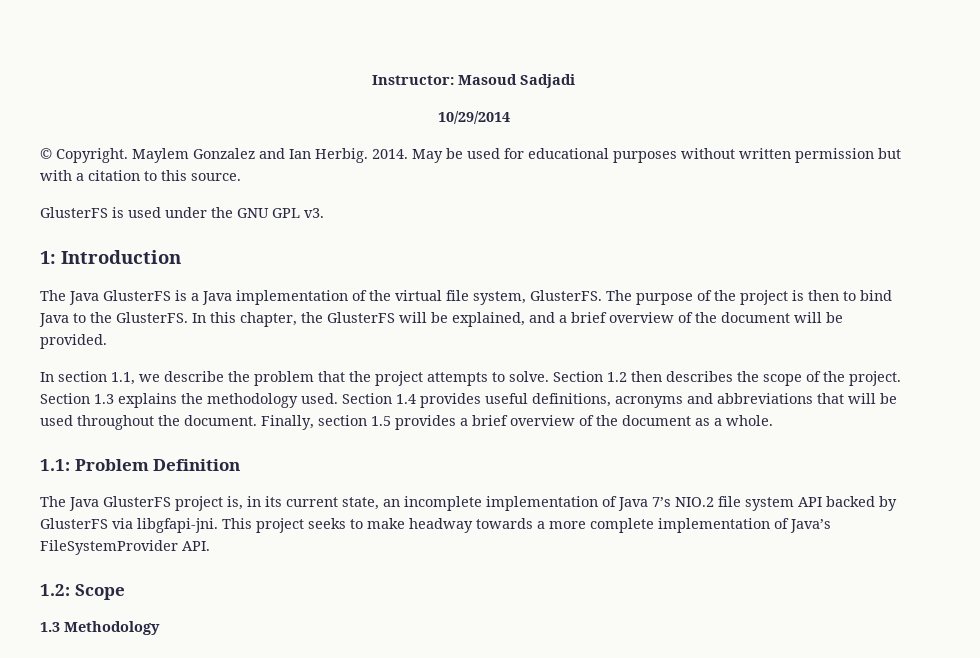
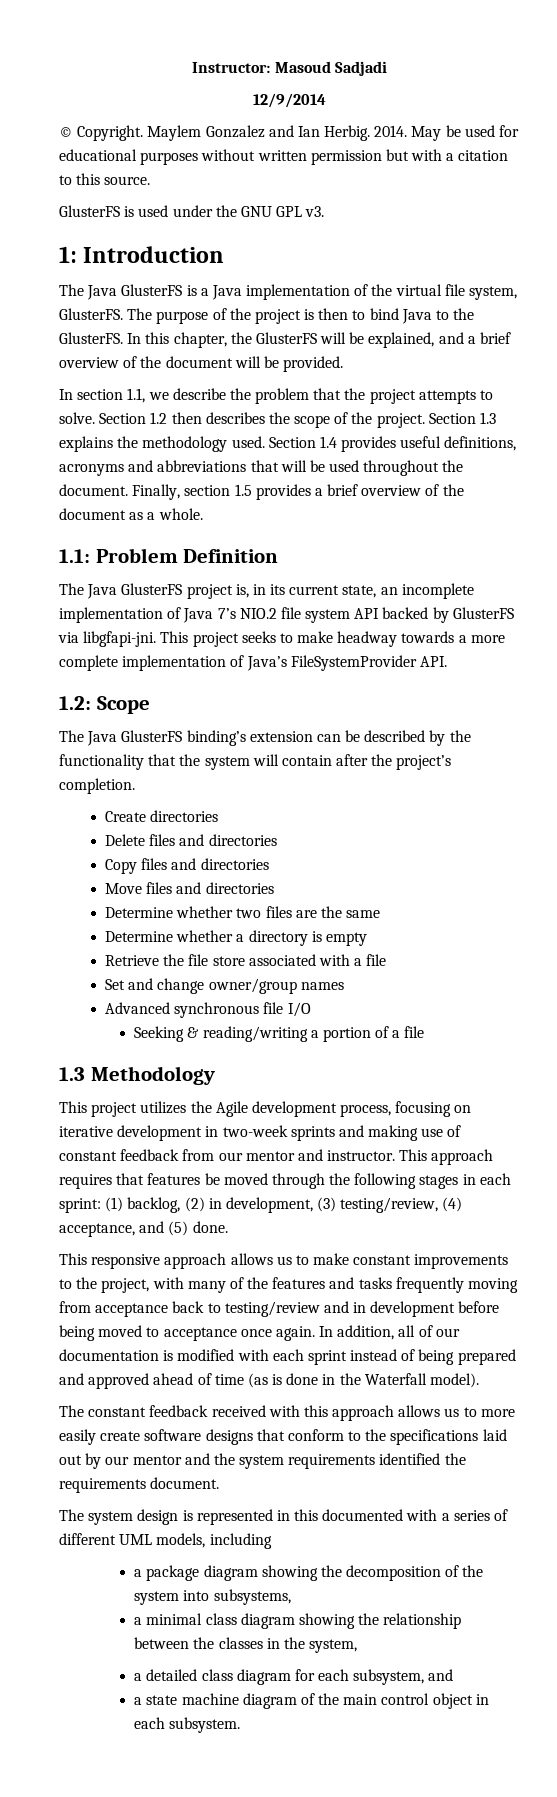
- 10/29/2014
+ 12/9/2014
+ The Java GlusterFS binding’s extension can be described by the functionality that the system will contain after the project’s completion.
+ Create directories
+ Delete files and directories
+ Copy files and directories
+ Move files and directories
+ Determine whether two files are the same
+ Determine whether a directory is empty
+ Retrieve the file store associated with a file
+ Set and change owner/group names
+ Advanced synchronous file I/O
+ Seeking & reading/writing a portion of a file
  1.3 Methodology
+ This project utilizes the Agile development process, focusing on iterative development in two-week sprints and making use of constant feedback from our mentor and instructor. This approach requires that features be moved through the following stages in each sprint: (1) backlog, (2) in development, (3) testing/review, (4) acceptance, and (5) done.
+ This responsive approach allows us to make constant improvements to the project, with many of the features and tasks frequently moving from acceptance back to testing/review and in development before being moved to acceptance once again. In addition, all of our documentation is modified with each sprint instead of being prepared and approved ahead of time (as is done in the Waterfall model).
+ The constant feedback received with this approach allows us to more easily create software designs that conform to the specifications laid out by our mentor and the system requirements identified the requirements document.
+ The system design is represented in this documented with a series of different UML models, including
+ a package diagram showing the decomposition of the system into subsystems,
+ a minimal class diagram showing the relationship between the classes in the system,
+ a detailed class diagram for each subsystem, and
+ a state machine diagram of the main control object in each subsystem.

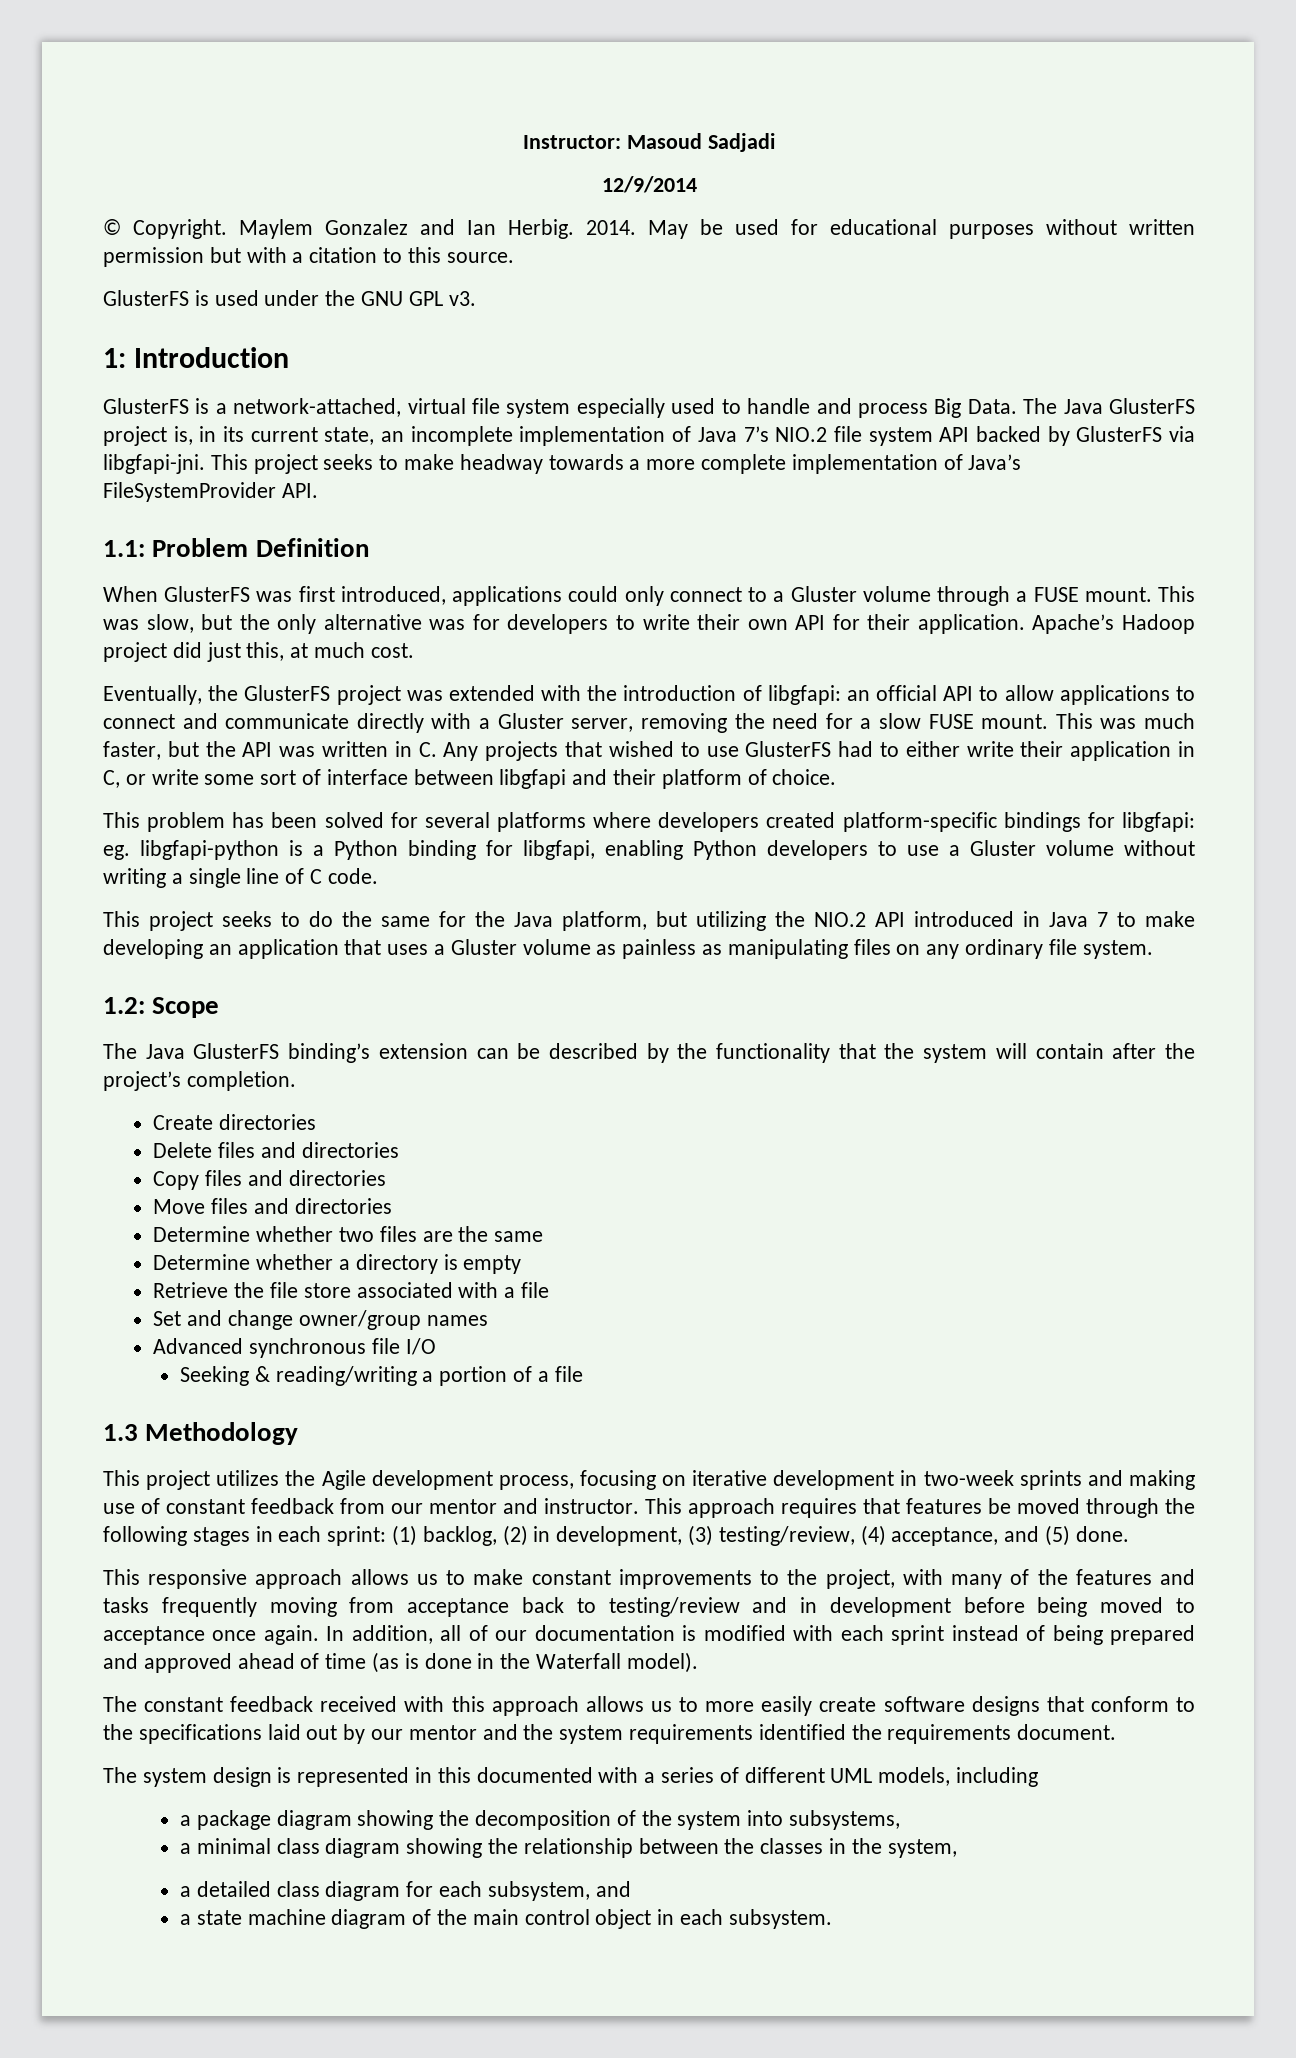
- The Java GlusterFS is a Java implementation of the virtual file system, GlusterFS. The purpose of the project is then to bind Java to the GlusterFS. In this chapter, the GlusterFS will be explained, and a brief overview of the document will be provided.
- In section 1.1, we describe the problem that the project attempts to solve. Section 1.2 then describes the scope of the project. Section 1.3 explains the methodology used. Section 1.4 provides useful definitions, acronyms and abbreviations that will be used throughout the document. Finally, section 1.5 provides a brief overview of the document as a whole.
- 1.1: Problem Definition
- The Java GlusterFS project is, in its current state, an incomplete implementation of Java 7’s NIO.2 file system API backed by GlusterFS via libgfapi-jni.
+ GlusterFS is a network-attached, virtual file system especially used to handle and process Big Data. The Java GlusterFS project is, in its current state, an incomplete implementation of Java 7’s NIO.2 file system API backed by GlusterFS via libgfapi-jni.
+ 1.1: Problem Definition
+ When GlusterFS was first introduced, applications could only connect to a Gluster volume through a FUSE mount. This was slow, but the only alternative was for developers to write their own API for their application. Apache’s Hadoop project did just this, at much cost.
+ Eventually, the GlusterFS project was extended with the introduction of libgfapi: an official API to allow applications to connect and communicate directly with a Gluster server, removing the need for a slow FUSE mount. This was much faster, but the API was written in C. Any projects that wished to use GlusterFS had to either write their application in C, or write some sort of interface between libgfapi and their platform of choice.
+ This problem has been solved for several platforms where developers created platform-specific bindings for libgfapi: eg. libgfapi-python is a Python binding for libgfapi, enabling Python developers to use a Gluster volume without writing a single line of C code.
+ This project seeks to do the same for the Java platform, but utilizing the NIO.2 API introduced in Java 7 to make developing an application that uses a Gluster volume as painless as manipulating files on any ordinary file system.

